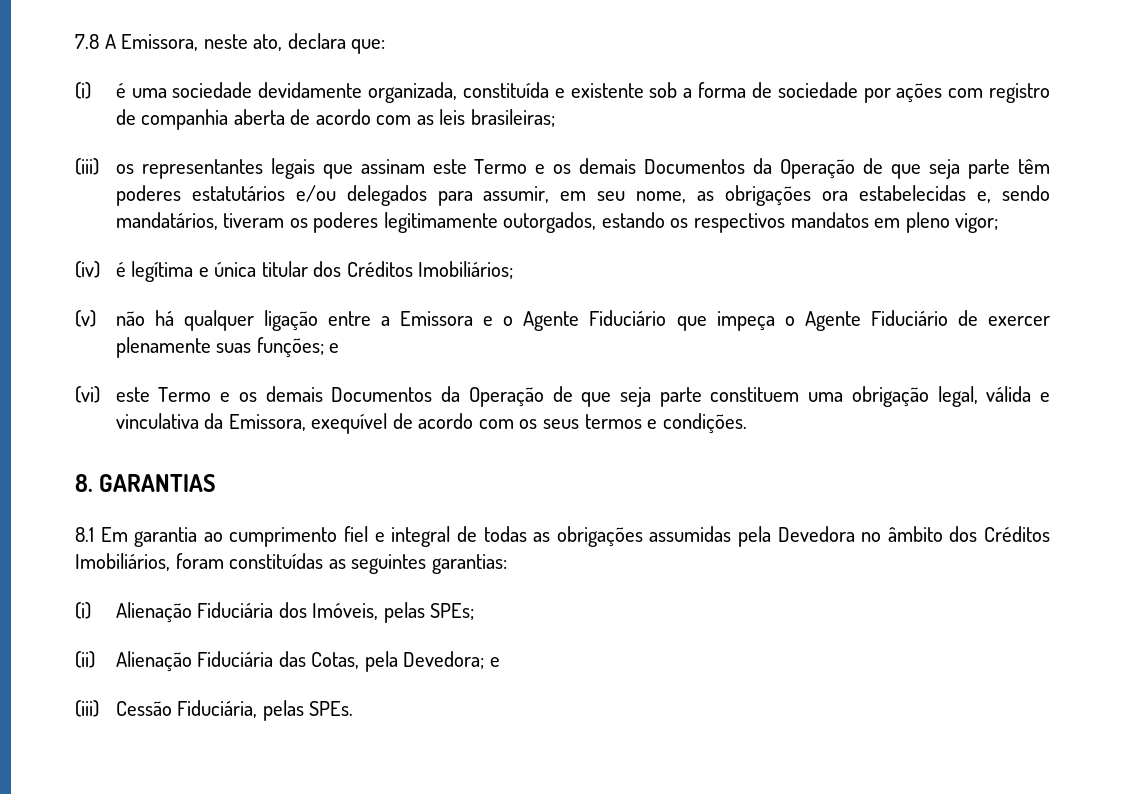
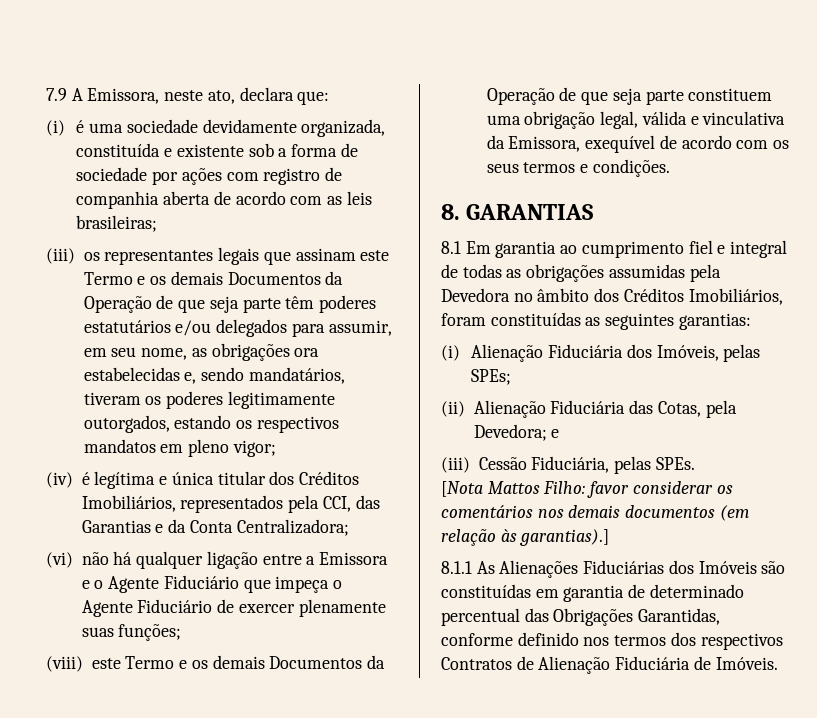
- 7.8 A Emissora, neste ato, declara que:
+ 7.9 A Emissora, neste ato, declara que:
- (iv) é legítima e única titular dos Créditos Imobiliários;
- (v) não há qualquer ligação entre a Emissora e o Agente Fiduciário que impeça o Agente Fiduciário de exercer plenamente suas funções; e
- (vi) este Termo e os demais Documentos da Operação de que seja parte constituem uma obrigação legal, válida e vinculativa da Emissora, exequível de acordo com os seus termos e condições.
+ (iv) é legítima e única titular dos Créditos Imobiliários, representados pela CCI, das Garantias e da Conta Centralizadora;
+ (vi) não há qualquer ligação entre a Emissora e o Agente Fiduciário que impeça o Agente Fiduciário de exercer plenamente suas funções;
+ (viii) este Termo e os demais Documentos da Operação de que seja parte constituem uma obrigação legal, válida e vinculativa da Emissora, exequível de acordo com os seus termos e condições.
+ [Nota Mattos Filho: favor considerar os comentários nos demais documentos (em relação às garantias).]
+ 8.1.1 As Alienações Fiduciárias dos Imóveis são constituídas em garantia de determinado percentual das Obrigações Garantidas, conforme definido nos termos dos respectivos Contratos de Alienação Fiduciária de Imóveis.

